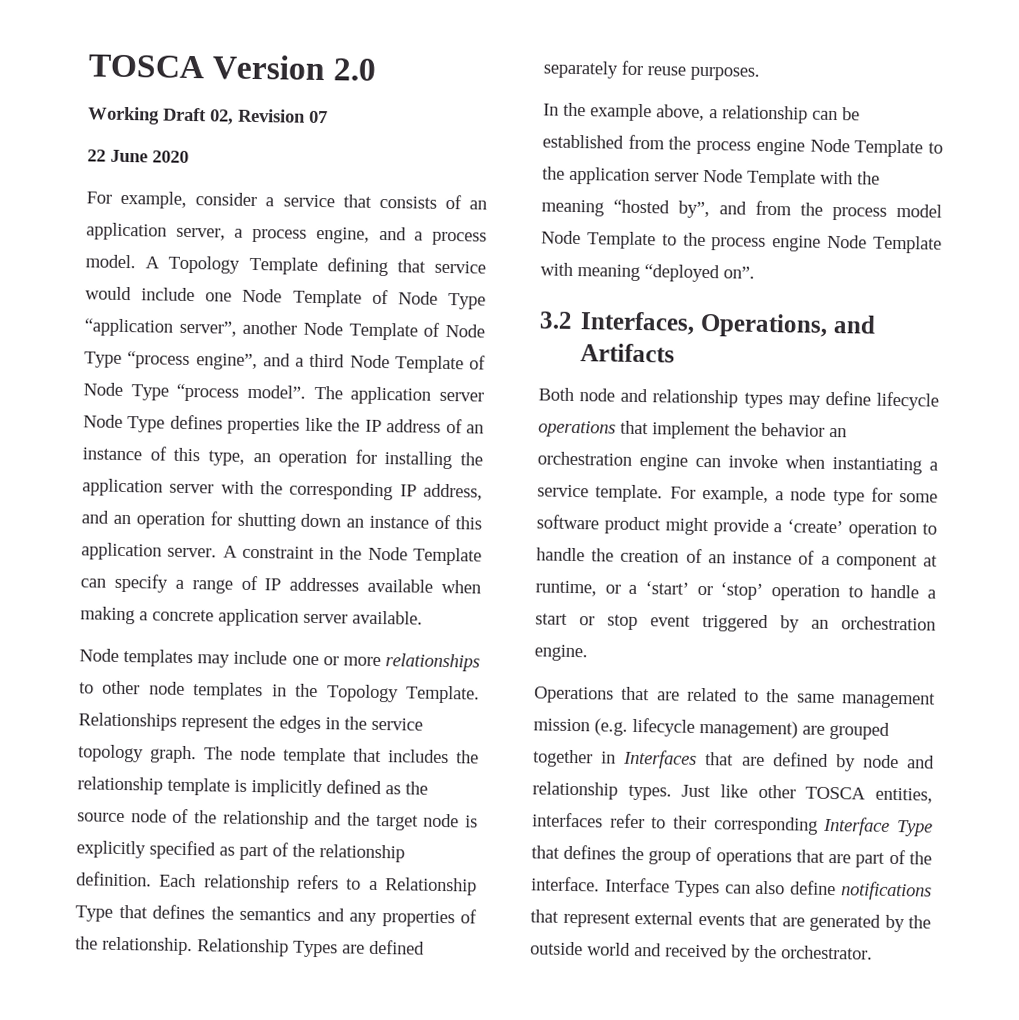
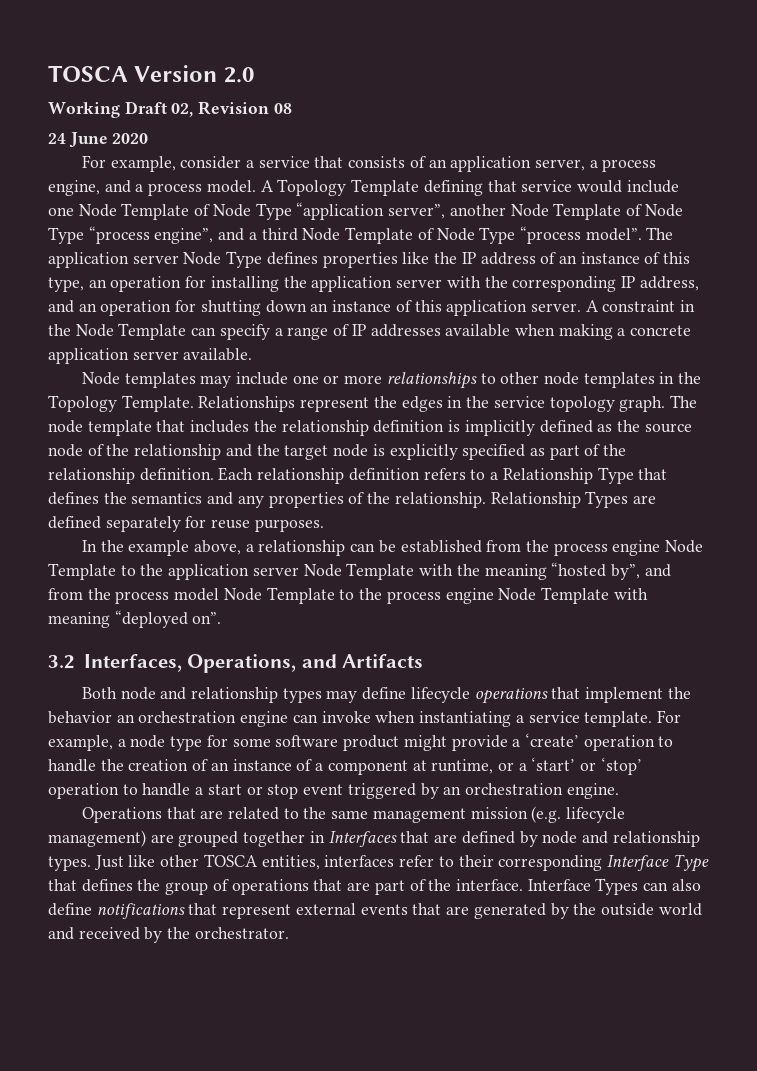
- Working Draft 02, Revision 07
- 22 June 2020
+ Working Draft 02, Revision 08
+ 24 June 2020
- The node template that includes the relationship template is implicitly defined as the source node of the relationship and the target node is explicitly specified as part of the relationship definition.
+ The node template that includes the relationship definition is implicitly defined as the source node of the relationship and the target node is explicitly specified as part of the relationship definition.
- Each relationship refers to a Relationship Type that defines the semantics and any properties of the relationship.
+ Each relationship definition refers to a Relationship Type that defines the semantics and any properties of the relationship.

